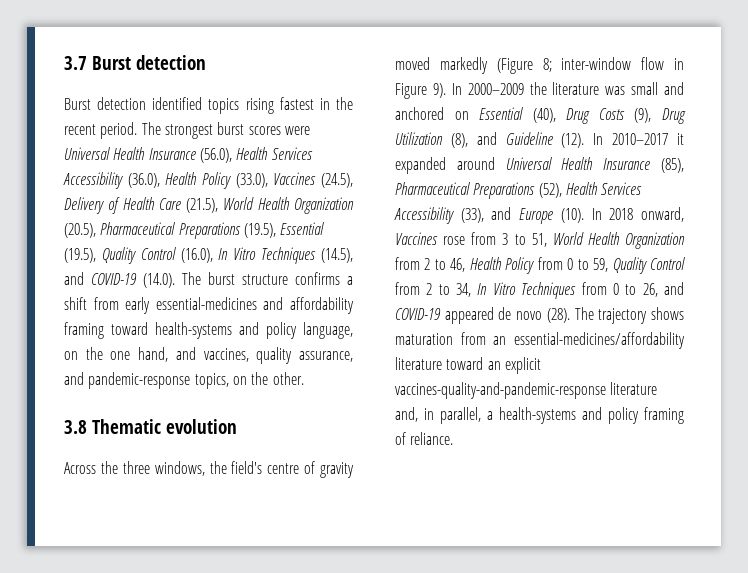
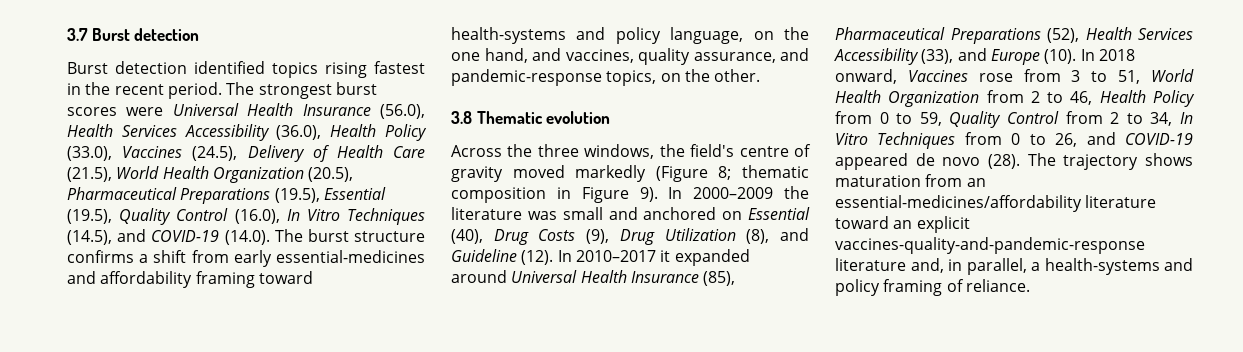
- Across the three windows, the field's centre of gravity moved markedly (Figure 8; inter-window flow in Figure 9).
+ Across the three windows, the field's centre of gravity moved markedly (Figure 8; thematic composition in Figure 9).

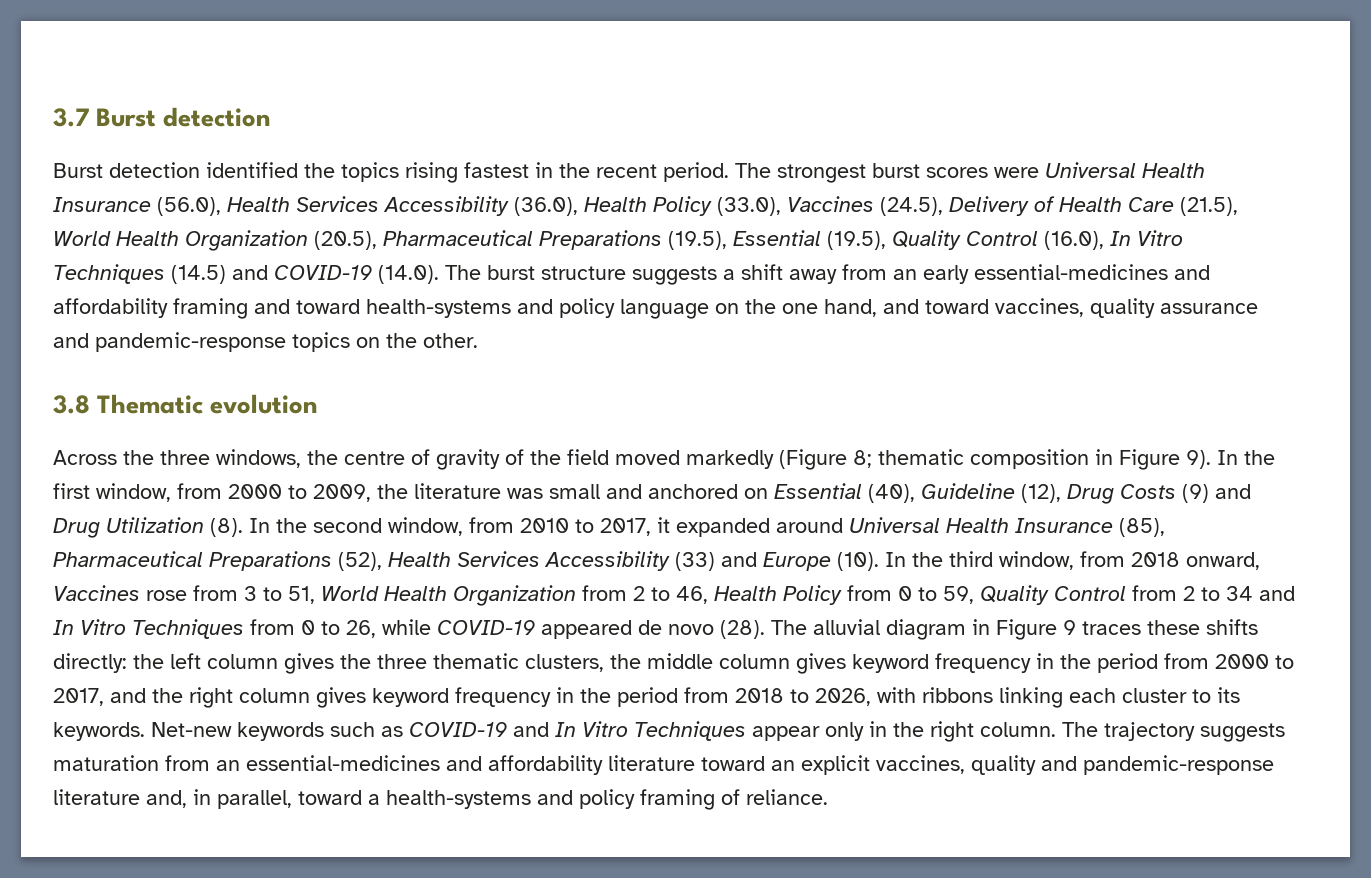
- Burst detection identified topics rising fastest in the recent period.
+ Burst detection identified the topics rising fastest in the recent period.
- The strongest burst scores were Universal Health Insurance (56.0), Health Services Accessibility (36.0), Health Policy (33.0), Vaccines (24.5), Delivery of Health Care (21.5), World Health Organization (20.5), Pharmaceutical Preparations (19.5), Essential (19.5), Quality Control (16.0), In Vitro Techniques (14.5), and COVID-19 (14.0). The burst structure confirms a shift from early essential-medicines and affordability framing toward health-systems and policy language, on the one hand, and vaccines, quality assurance, and pandemic-response topics, on the other.
+ The strongest burst scores were Universal Health Insurance (56.0), Health Services Accessibility (36.0), Health Policy (33.0), Vaccines (24.5), Delivery of Health Care (21.5), World Health Organization (20.5), Pharmaceutical Preparations (19.5), Essential (19.5), Quality Control (16.0), In Vitro Techniques (14.5) and COVID-19 (14.0). The burst structure suggests a shift away from an early essential-medicines and affordability framing and toward health-systems and policy language on the one hand, and toward vaccines, quality assurance and pandemic-response topics on the other.
- Across the three windows, the field's centre of gravity moved markedly (Figure 8; thematic composition in Figure 9).
+ Across the three windows, the centre of gravity of the field moved markedly (Figure 8; thematic composition in Figure 9).
- In 2000–2009 the literature was small and anchored on Essential (40), Drug Costs (9), Drug Utilization (8), and Guideline (12). In 2010–2017 it expanded around Universal Health Insurance (85), Pharmaceutical Preparations (52), Health Services Accessibility (33), and Europe (10).
+ In the first window, from 2000 to 2009, the literature was small and anchored on Essential (40), Guideline (12), Drug Costs (9) and Drug Utilization (8). In the second window, from 2010 to 2017, it expanded around Universal Health Insurance (85), Pharmaceutical Preparations (52), Health Services Accessibility (33) and Europe (10).
- In 2018 onward, Vaccines rose from 3 to 51, World Health Organization from 2 to 46, Health Policy from 0 to 59, Quality Control from 2 to 34, In Vitro Techniques from 0 to 26, and COVID-19 appeared de novo (28).
+ In the third window, from 2018 onward, Vaccines rose from 3 to 51, World Health Organization from 2 to 46, Health Policy from 0 to 59, Quality Control from 2 to 34 and In Vitro Techniques from 0 to 26, while COVID-19 appeared de novo (28).
- The trajectory shows maturation from an essential-medicines/affordability literature toward an explicit vaccines-quality-and-pandemic-response literature and, in parallel, a health-systems and policy framing of reliance.
+ The alluvial diagram in Figure 9 traces these shifts directly: the left column gives the three thematic clusters, the middle column gives keyword frequency in the period from 2000 to 2017, and the right column gives keyword frequency in the period from 2018 to 2026, with ribbons linking each cluster to its keywords. Net-new keywords such as COVID-19 and In Vitro Techniques appear only in the right column. The trajectory suggests maturation from an essential-medicines and affordability literature toward an explicit vaccines, quality and pandemic-response literature and, in parallel, toward a health-systems and policy framing of reliance.

